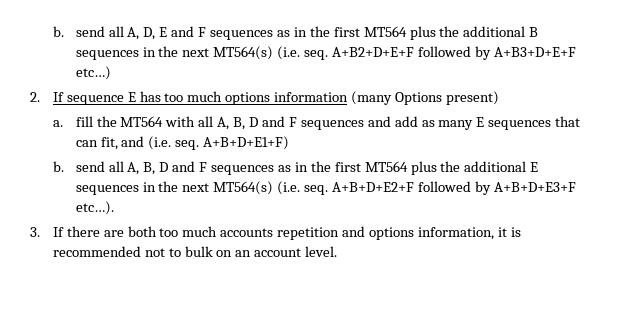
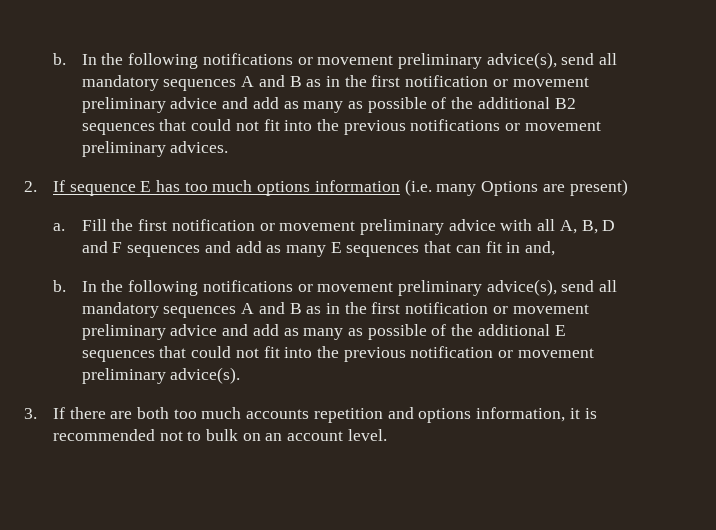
- b. send all A, D, E and F sequences as in the first MT564 plus the additional B sequences in the next MT564(s) (i.e. seq. A+B2+D+E+F followed by A+B3+D+E+F etc…)
+ b. In the following notifications or movement preliminary advice(s), send all mandatory sequences A and B as in the first notification or movement preliminary advice and add as many as possible of the additional B2 sequences that could not fit into the previous notifications or movement preliminary advices.
- 2. If sequence E has too much options information (many Options present)
- a. fill the MT564 with all A, B, D and F sequences and add as many E sequences that can fit, and (i.e. seq. A+B+D+E1+F)
- b. send all A, B, D and F sequences as in the first MT564 plus the additional E sequences in the next MT564(s) (i.e. seq. A+B+D+E2+F followed by A+B+D+E3+F etc…).
+ 2. If sequence E has too much options information (i.e. many Options are present)
+ a. Fill the first notification or movement preliminary advice with all A, B, D and F sequences and add as many E sequences that can fit in and,
+ b. In the following notifications or movement preliminary advice(s), send all mandatory sequences A and B as in the first notification or movement preliminary advice and add as many as possible of the additional E sequences that could not fit into the previous notification or movement preliminary advice(s).

